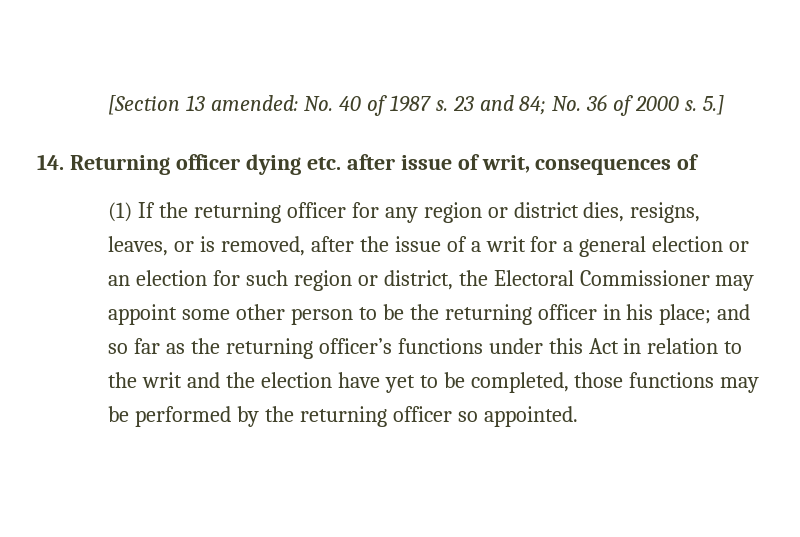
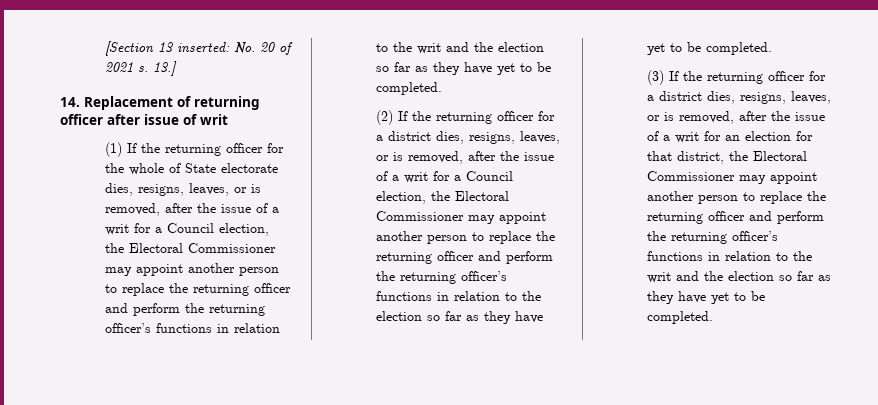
- [Section 13 amended: No. 40 of 1987 s. 23 and 84; No. 36 of 2000 s. 5.]
- 14. Returning officer dying etc. after issue of writ, consequences of
+ [Section 13 inserted: No. 20 of 2021 s. 13.]
+ 14. Replacement of returning officer after issue of writ
- (1) If the returning officer for any region or district dies, resigns, leaves, or is removed, after the issue of a writ for a general election or an election for such region or district, the Electoral Commissioner may appoint some other person to be the returning officer in his place; and so far as the returning officer’s functions under this Act in relation to the writ and the election have yet to be completed, those functions may be performed by the returning officer so appointed.
+ (1) If the returning officer for the whole of State electorate dies, resigns, leaves, or is removed, after the issue of a writ for a Council election, the Electoral Commissioner may appoint another person to replace the returning officer and perform the returning officer’s functions in relation to the writ and the election so far as they have yet to be completed.
+ (2) If the returning officer for a district dies, resigns, leaves, or is removed, after the issue of a writ for a Council election, the Electoral Commissioner may appoint another person to replace the returning officer and perform the returning officer’s functions in relation to the election so far as they have yet to be completed.
+ (3) If the returning officer for a district dies, resigns, leaves, or is removed, after the issue of a writ for an election for that district, the Electoral Commissioner may appoint another person to replace the returning officer and perform the returning officer’s functions in relation to the writ and the election so far as they have yet to be completed.

